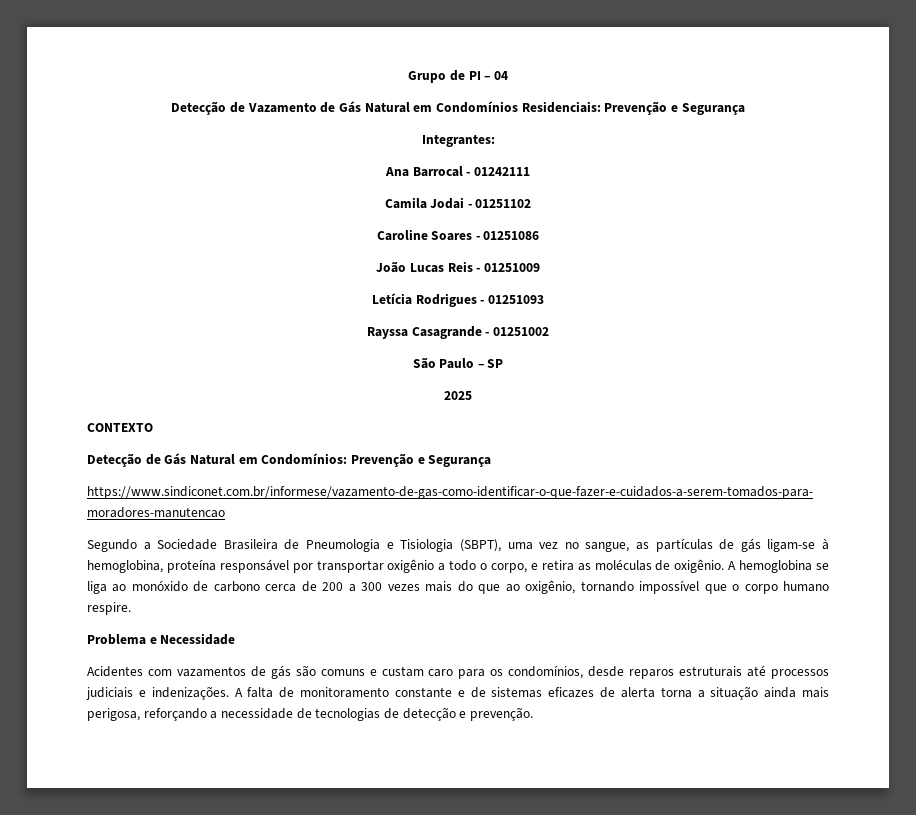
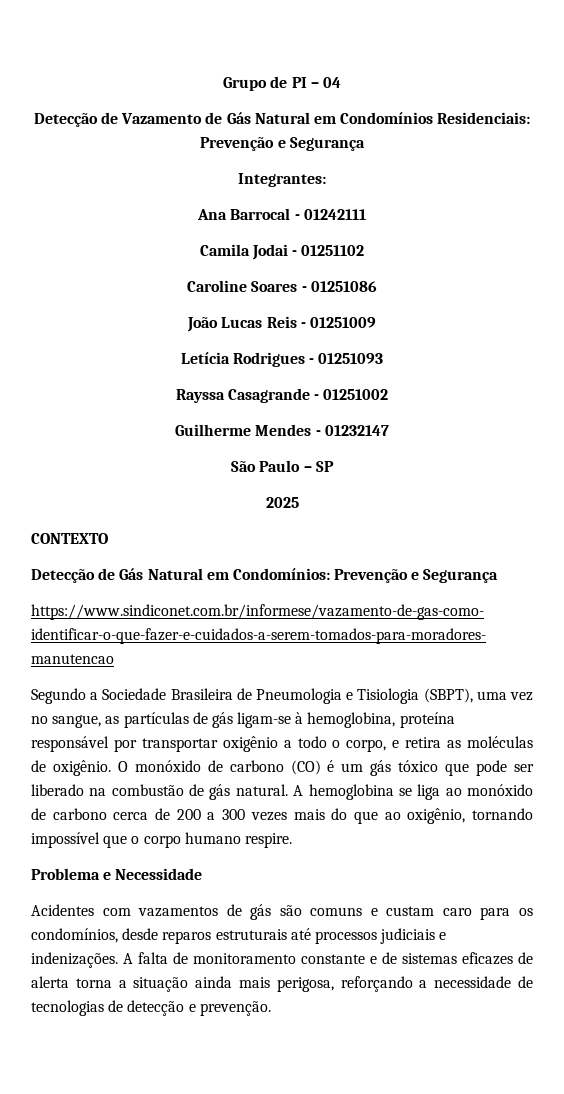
+ Guilherme Mendes - 01232147
+ O monóxido de carbono (CO) é um gás tóxico que pode ser liberado na combustão de gás natural.

